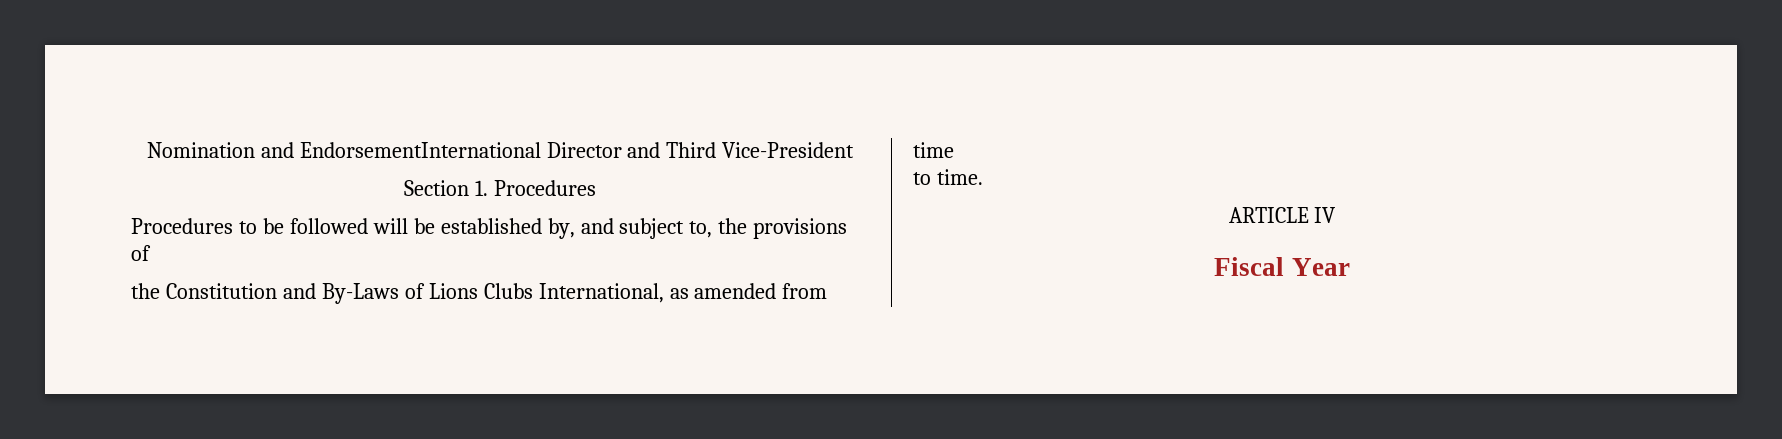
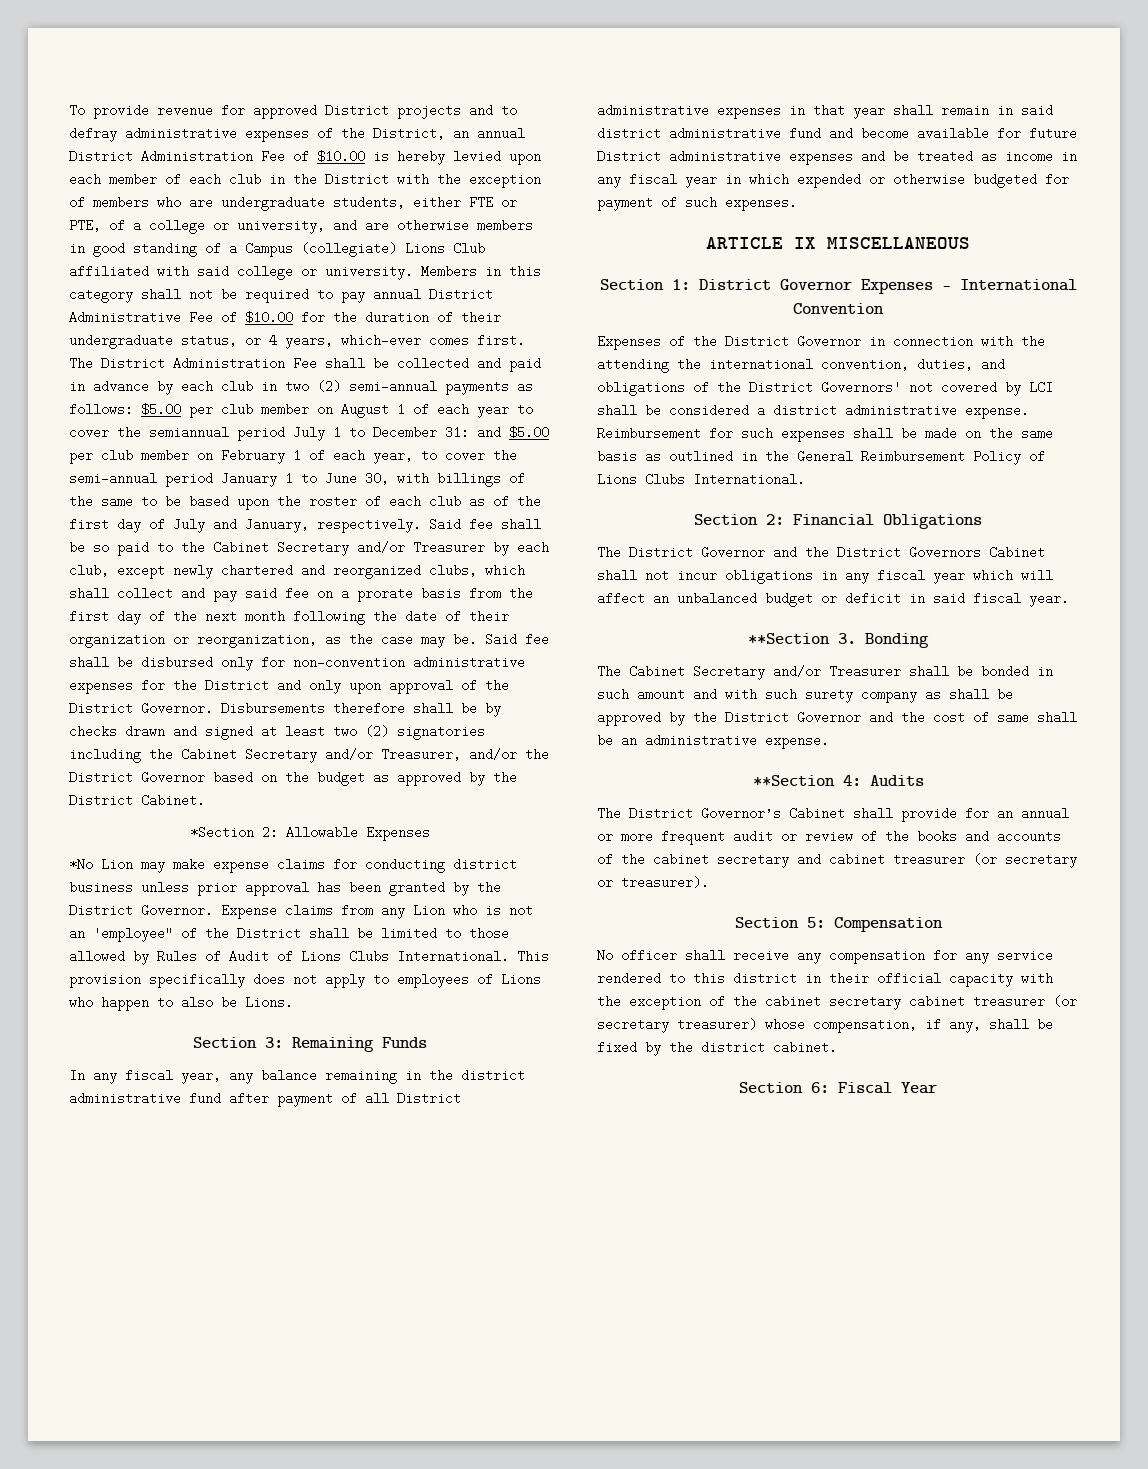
- Nomination and EndorsementInternational Director and Third Vice-President
- Section 1. Procedures
- Procedures to be followed will be established by, and subject to, the provisions of
- the Constitution and By-Laws of Lions Clubs International, as amended from time
- to time.
- ARTICLE IV
- Fiscal Year
+ To provide revenue for approved District projects and to defray administrative expenses of the District, an annual District Administration Fee of $10.00 is hereby levied upon each member of each club in the District with the exception of members who are undergraduate students, either FTE or PTE, of a college or university, and are otherwise members in good standing of a Campus (collegiate) Lions Club affiliated with said college or university. Members in this category shall not be required to pay annual District Administrative Fee of $10.00 for the duration of their undergraduate status, or 4 years, which-ever comes first. The District Administration Fee shall be collected and paid in advance by each club in two (2) semi-annual payments as follows: $5.00 per club member on August 1 of each year to cover the semiannual period July 1 to December 31: and $5.00 per club member on February 1 of each year, to cover the semi-annual period January 1 to June 30, with billings of the same to be based upon the roster of each club as of the first day of July and January, respectively. Said fee shall be so paid to the Cabinet Secretary and/or Treasurer by each club, except newly chartered and reorganized clubs, which shall collect and pay said fee on a prorate basis from the first day of the next month following the date of their organization or reorganization, as the case may be. Said fee shall be disbursed only for non-convention administrative expenses for the District and only upon approval of the District Governor. Disbursements therefore shall be by checks drawn and signed at least two (2) signatories including the Cabinet Secretary and/or Treasurer, and/or the District Governor based on the budget as approved by the District Cabinet.
+ *Section 2: Allowable Expenses
+ *No Lion may make expense claims for conducting district business unless prior approval has been granted by the District Governor. Expense claims from any Lion who is not an 'employee" of the District shall be limited to those allowed by Rules of Audit of Lions Clubs International. This provision specifically does not apply to employees of Lions who happen to also be Lions.
+ Section 3: Remaining Funds
+ In any fiscal year, any balance remaining in the district administrative fund after payment of all District administrative expenses in that year shall remain in said district administrative fund and become available for future District administrative expenses and be treated as income in any fiscal year in which expended or otherwise budgeted for payment of such expenses.
+ ARTICLE IX MISCELLANEOUS
+ Section 1: District Governor Expenses – International Convention
+ Expenses of the District Governor in connection with the attending the international convention, duties, and obligations of the District Governors' not covered by LCI shall be considered a district administrative expense. Reimbursement for such expenses shall be made on the same basis as outlined in the General Reimbursement Policy of Lions Clubs International.
+ Section 2: Financial Obligations
+ The District Governor and the District Governors Cabinet shall not incur obligations in any fiscal year which will affect an unbalanced budget or deficit in said fiscal year.
+ **Section 3. Bonding
+ The Cabinet Secretary and/or Treasurer shall be bonded in such amount and with such surety company as shall be approved by the District Governor and the cost of same shall be an administrative expense.
+ **Section 4: Audits
+ The District Governor’s Cabinet shall provide for an annual or more frequent audit or review of the books and accounts of the cabinet secretary and cabinet treasurer (or secretary or treasurer).
+ Section 5: Compensation
+ No officer shall receive any compensation for any service rendered to this district in their official capacity with the exception of the cabinet secretary cabinet treasurer (or secretary treasurer) whose compensation, if any, shall be fixed by the district cabinet.
+ Section 6: Fiscal Year

